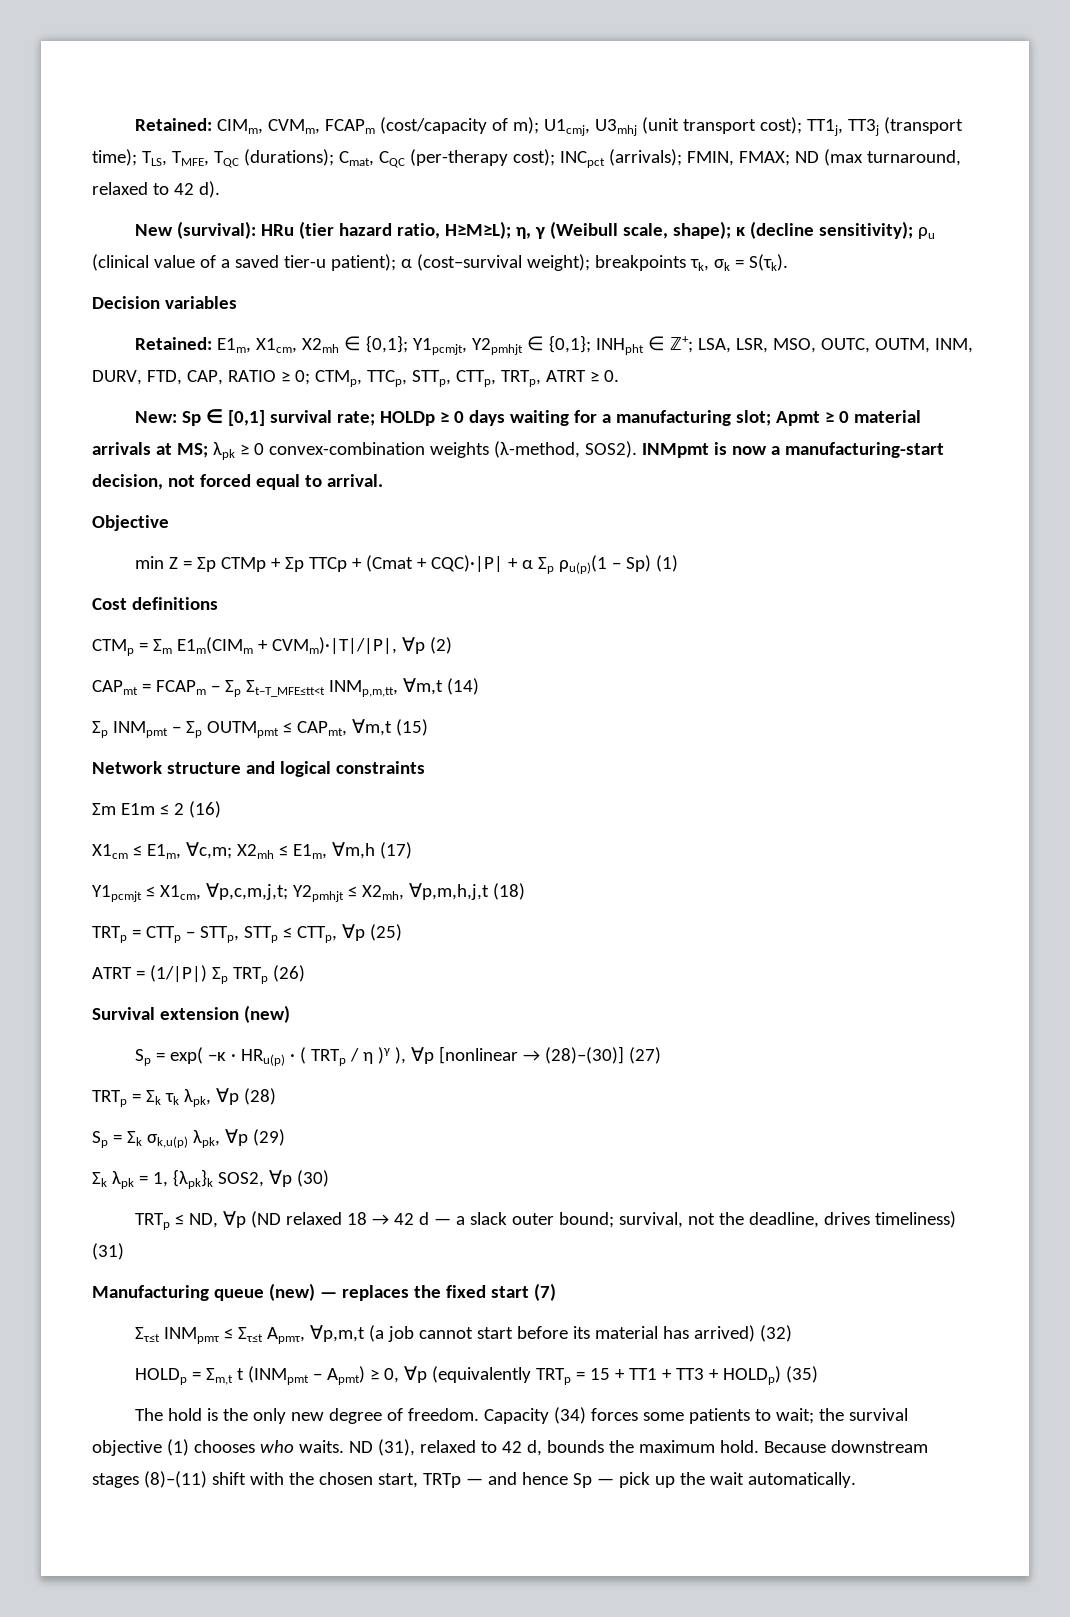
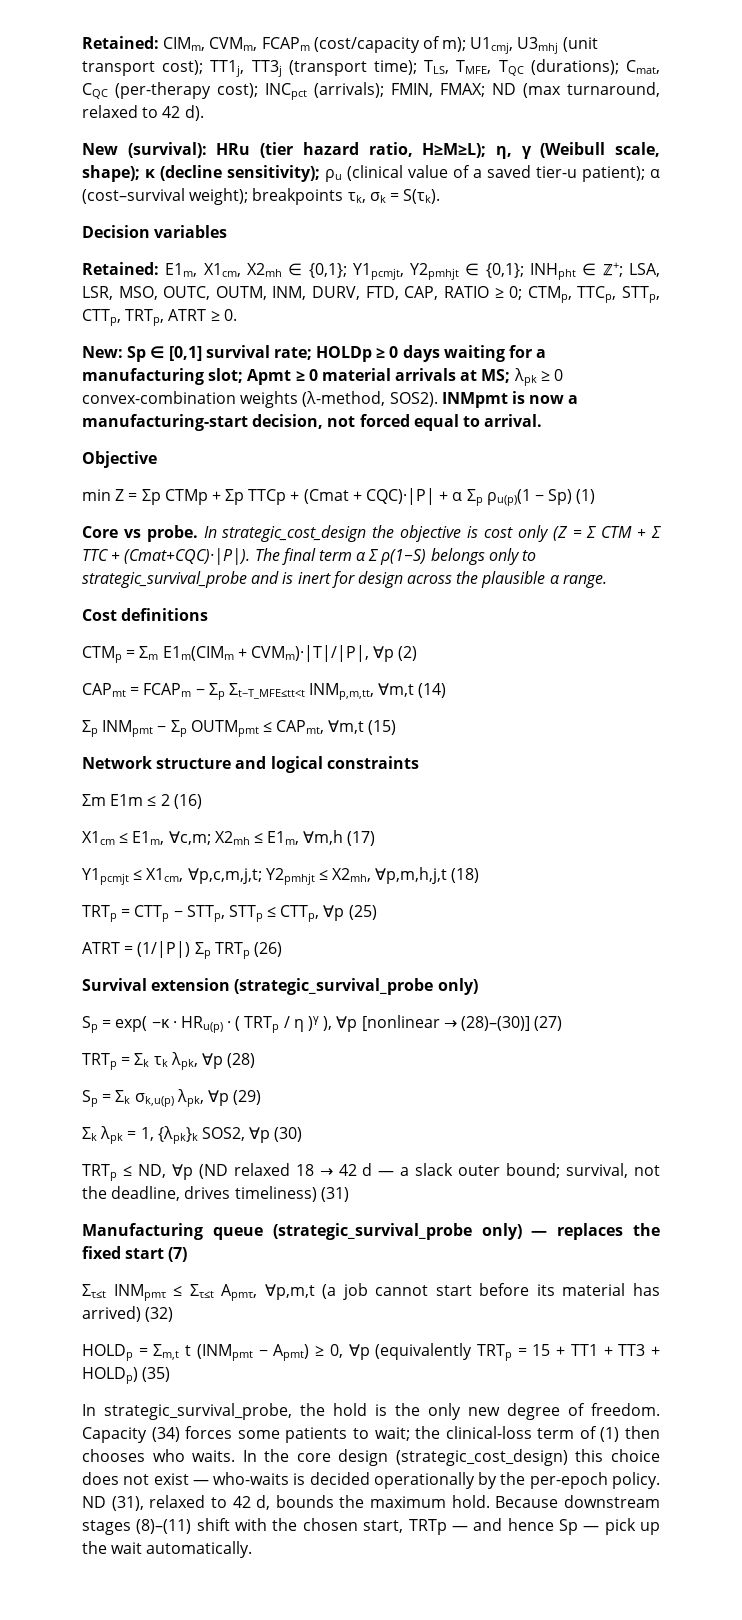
+ Core vs probe. In strategic_cost_design the objective is cost only (Z = Σ CTM + Σ TTC + (Cmat+CQC)·|P|). The final term α Σ ρ(1−S) belongs only to strategic_survival_probe and is inert for design across the plausible α range.
- Survival extension (new)
+ Survival extension (strategic_survival_probe only)
- Manufacturing queue (new) — replaces the fixed start (7)
+ Manufacturing queue (strategic_survival_probe only) — replaces the fixed start (7)
- The hold is the only new degree of freedom.
+ In strategic_survival_probe, the hold is the only new degree of freedom.
- Capacity (34) forces some patients to wait; the survival objective (1) chooses who waits.
+ Capacity (34) forces some patients to wait; the clinical-loss term of (1) then chooses who waits. In the core design (strategic_cost_design) this choice does not exist — who-waits is decided operationally by the per-epoch policy.

